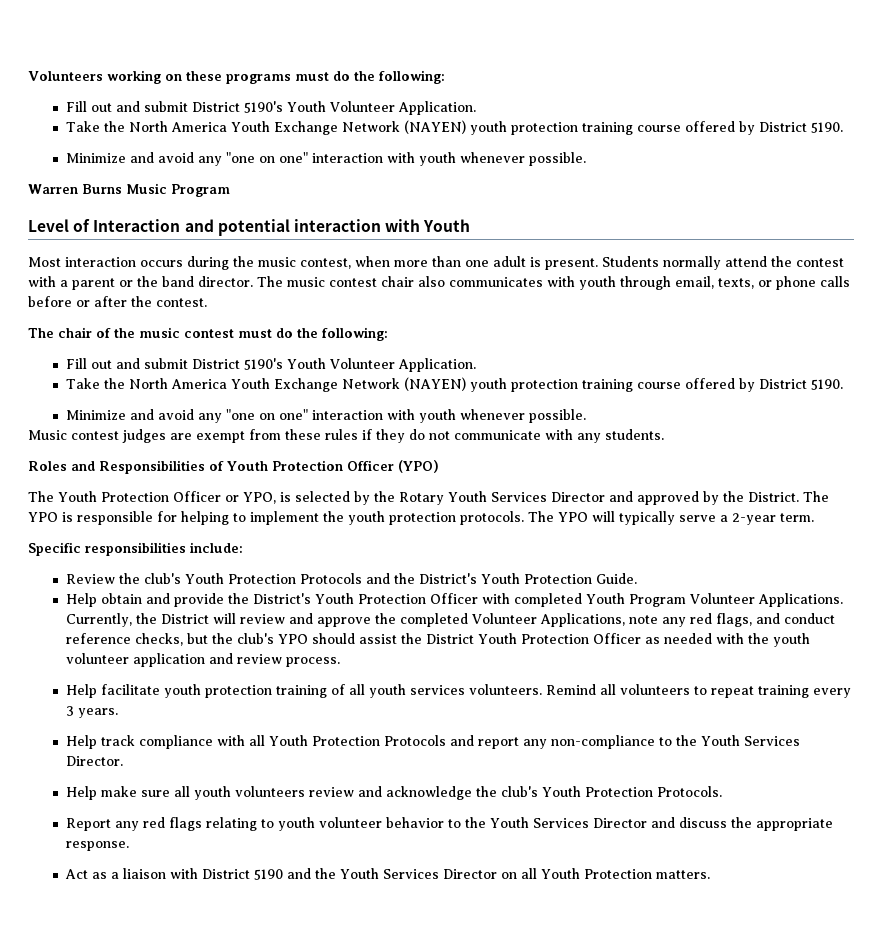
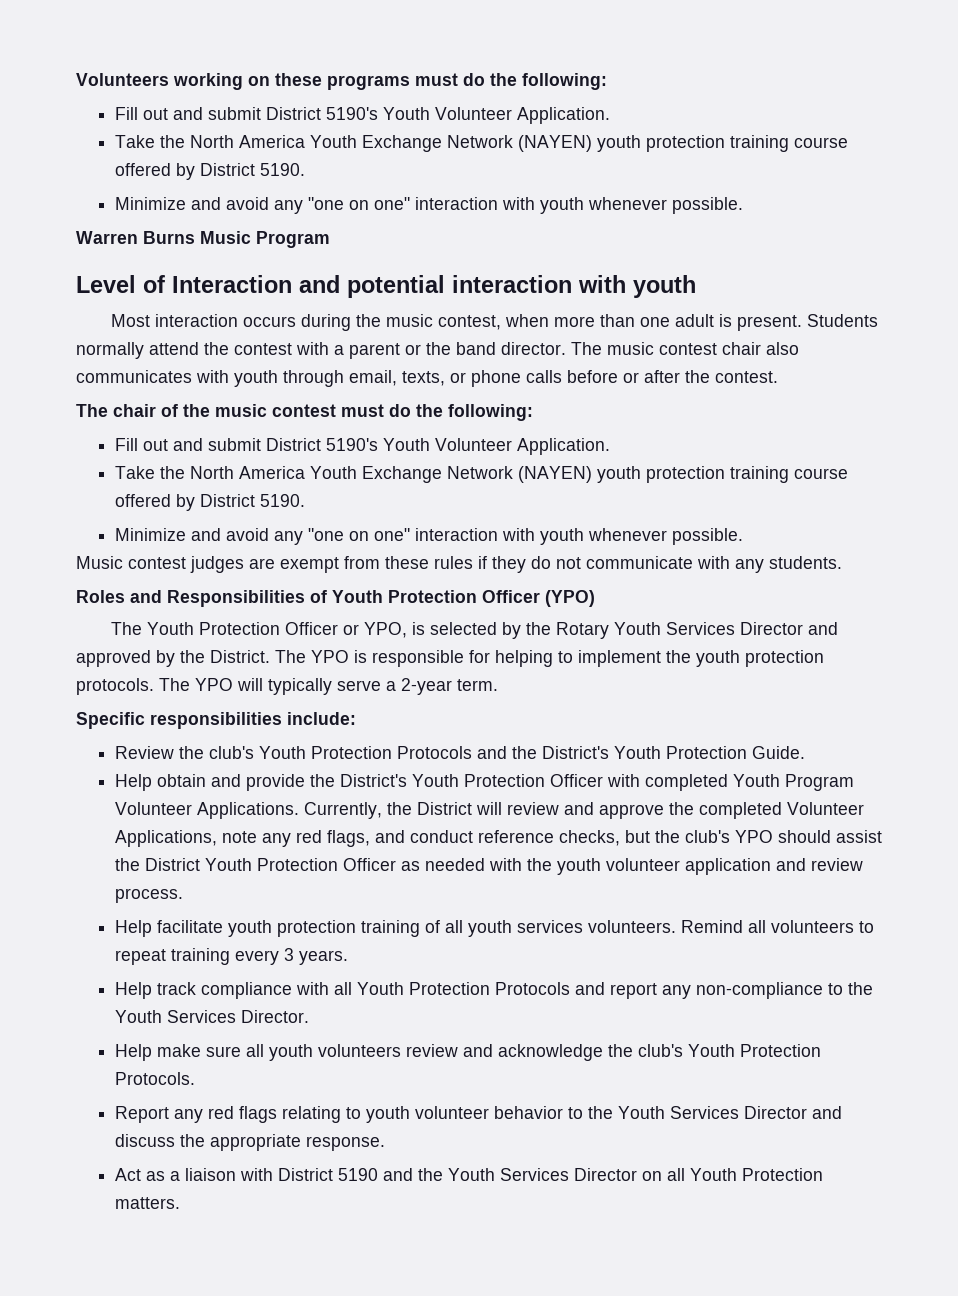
- Level of Interaction and potential interaction with Youth
+ Level of Interaction and potential interaction with youth

